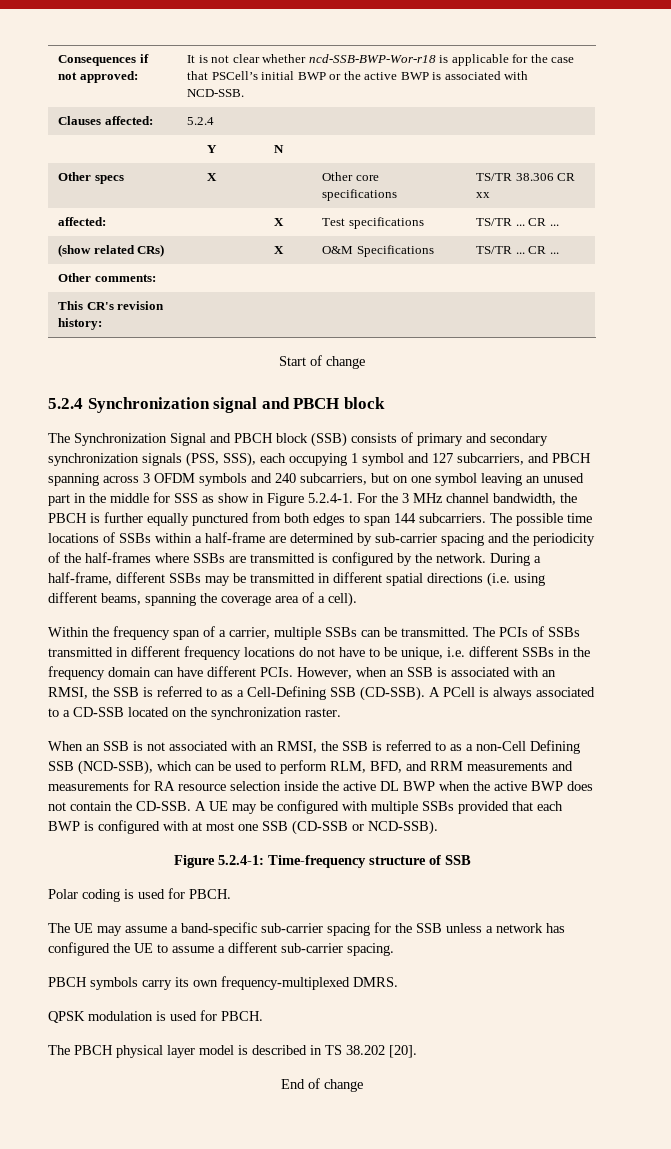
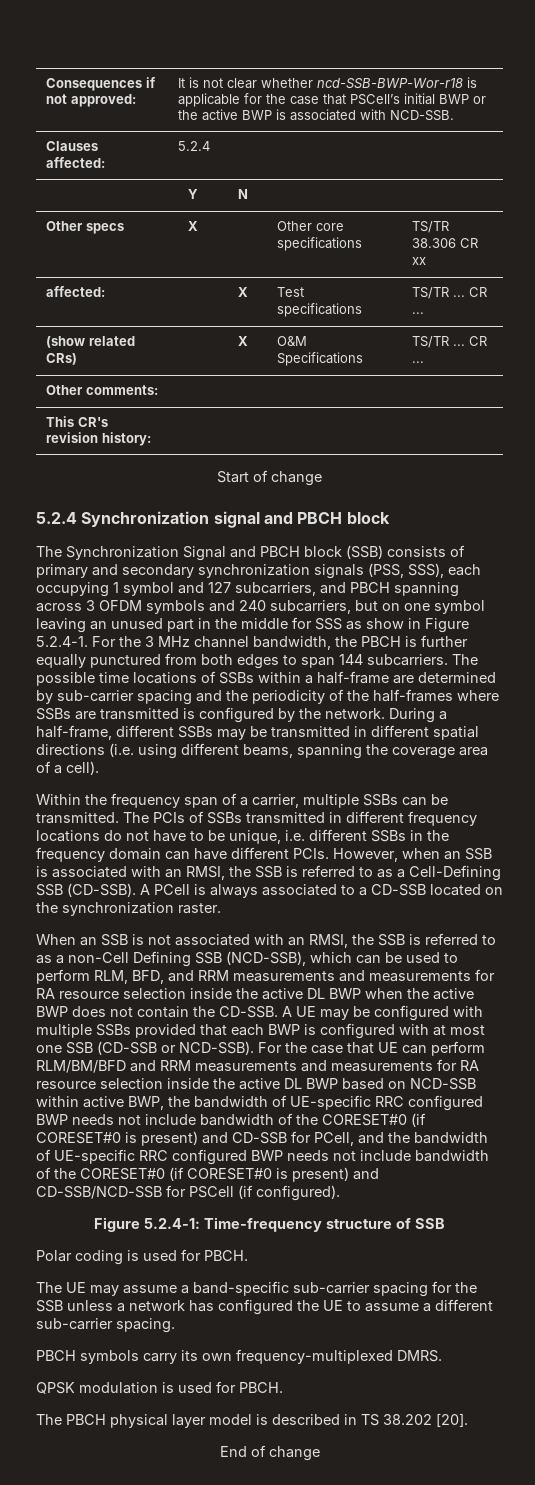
+ For the case that UE can perform RLM/BM/BFD and RRM measurements and measurements for RA resource selection inside the active DL BWP based on NCD-SSB within active BWP, the bandwidth of UE-specific RRC configured BWP needs not include bandwidth of the CORESET#0 (if CORESET#0 is present) and CD-SSB for PCell, and the bandwidth of UE-specific RRC configured BWP needs not include bandwidth of the CORESET#0 (if CORESET#0 is present) and CD-SSB/NCD-SSB for PSCell (if configured).

